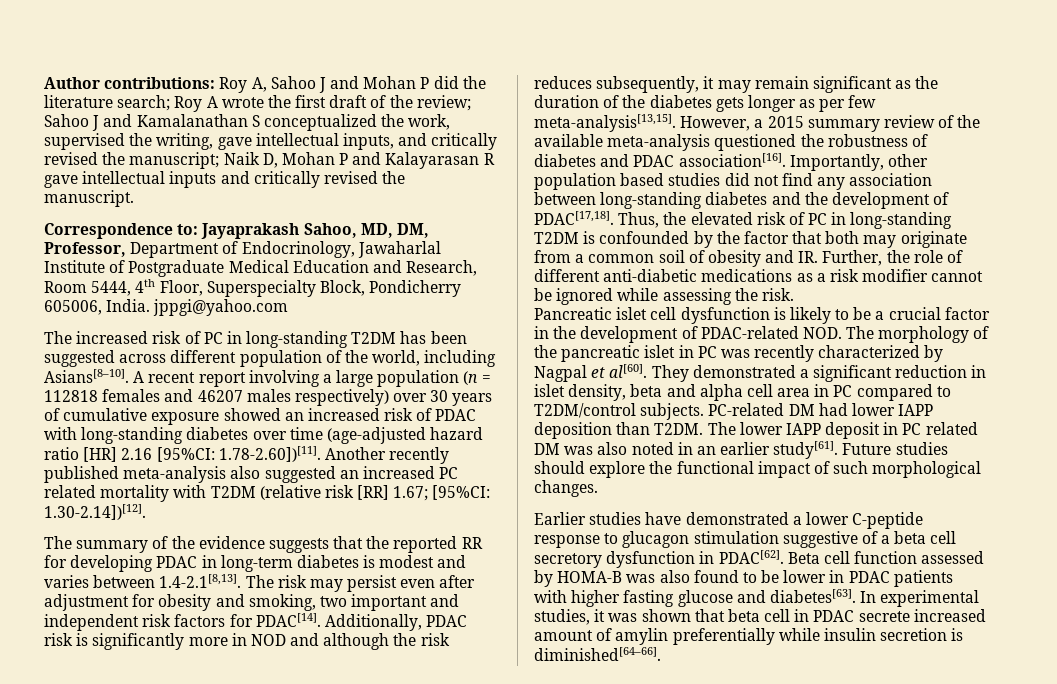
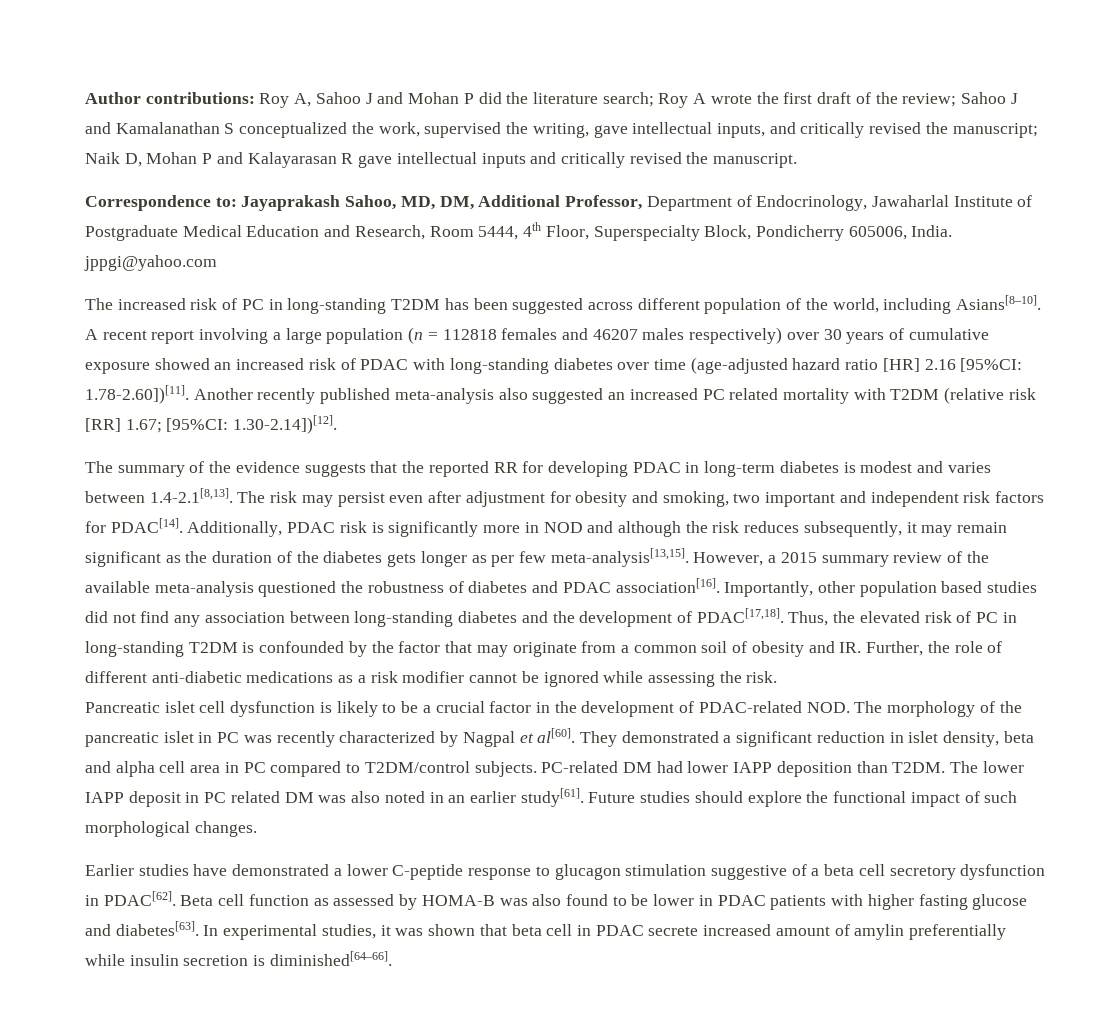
- Correspondence to: Jayaprakash Sahoo, MD, DM, Professor, Department of Endocrinology, Jawaharlal Institute of Postgraduate Medical Education and Research, Room 5444, 4th Floor, Superspecialty Block, Pondicherry 605006, India. jppgi@yahoo.com
+ Correspondence to: Jayaprakash Sahoo, MD, DM, Additional Professor, Department of Endocrinology, Jawaharlal Institute of Postgraduate Medical Education and Research, Room 5444, 4th Floor, Superspecialty Block, Pondicherry 605006, India. jppgi@yahoo.com
- Thus, the elevated risk of PC in long-standing T2DM is confounded by the factor that both may originate from a common soil of obesity and IR. Further, the role of different anti-diabetic medications as a risk modifier cannot be ignored while assessing the risk.
+ Thus, the elevated risk of PC in long-standing T2DM is confounded by the factor that may originate from a common soil of obesity and IR. Further, the role of different anti-diabetic medications as a risk modifier cannot be ignored while assessing the risk.
- Beta cell function assessed by HOMA-B was also found to be lower in PDAC patients with higher fasting glucose and diabetes[63].
+ Beta cell function as assessed by HOMA-B was also found to be lower in PDAC patients with higher fasting glucose and diabetes[63].

